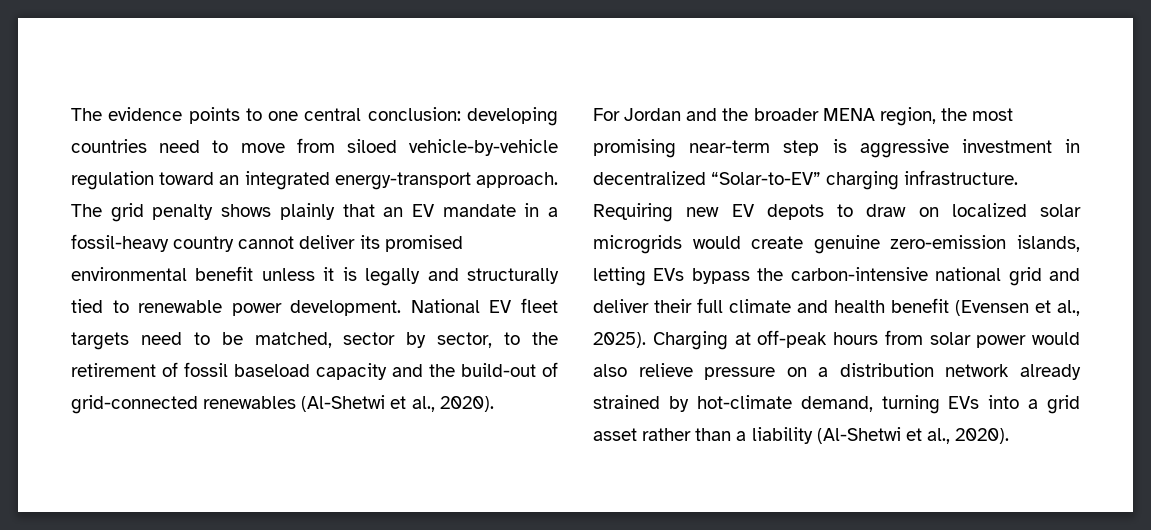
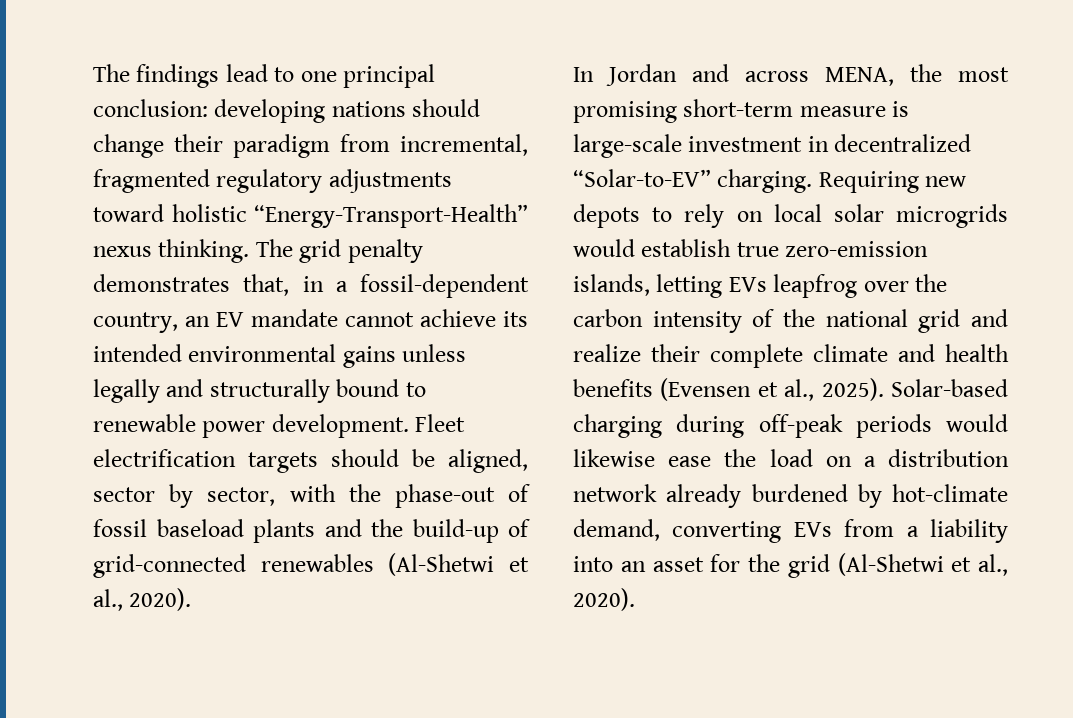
- The evidence points to one central conclusion: developing countries need to move from siloed vehicle-by-vehicle regulation toward an integrated energy-transport approach. The grid penalty shows plainly that an EV mandate in a fossil-heavy country cannot deliver its promised environmental benefit unless it is legally and structurally tied to renewable power development.
+ The findings lead to one principal conclusion: developing nations should change their paradigm from incremental, fragmented regulatory adjustments toward holistic “Energy-Transport-Health” nexus thinking. The grid penalty demonstrates that, in a fossil-dependent country, an EV mandate cannot achieve its intended environmental gains unless legally and structurally bound to renewable power development.
- National EV fleet targets need to be matched, sector by sector, to the retirement of fossil baseload capacity and the build-out of grid-connected renewables (Al-Shetwi et al., 2020).
+ Fleet electrification targets should be aligned, sector by sector, with the phase-out of fossil baseload plants and the build-up of grid-connected renewables (Al-Shetwi et al., 2020).
- For Jordan and the broader MENA region, the most promising near-term step is aggressive investment in decentralized “Solar-to-EV” charging infrastructure.
+ In Jordan and across MENA, the most promising short-term measure is large-scale investment in decentralized “Solar-to-EV” charging.
- Requiring new EV depots to draw on localized solar microgrids would create genuine zero-emission islands, letting EVs bypass the carbon-intensive national grid and deliver their full climate and health benefit (Evensen et al., 2025).
+ Requiring new depots to rely on local solar microgrids would establish true zero-emission islands, letting EVs leapfrog over the carbon intensity of the national grid and realize their complete climate and health benefits (Evensen et al., 2025).
- Charging at off-peak hours from solar power would also relieve pressure on a distribution network already strained by hot-climate demand, turning EVs into a grid asset rather than a liability (Al-Shetwi et al., 2020).
+ Solar-based charging during off-peak periods would likewise ease the load on a distribution network already burdened by hot-climate demand, converting EVs from a liability into an asset for the grid (Al-Shetwi et al., 2020).

